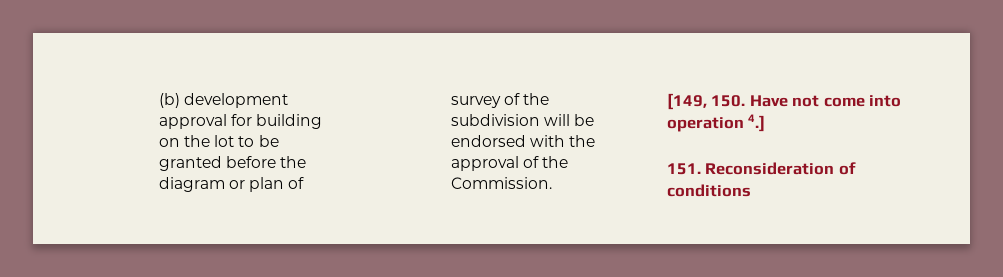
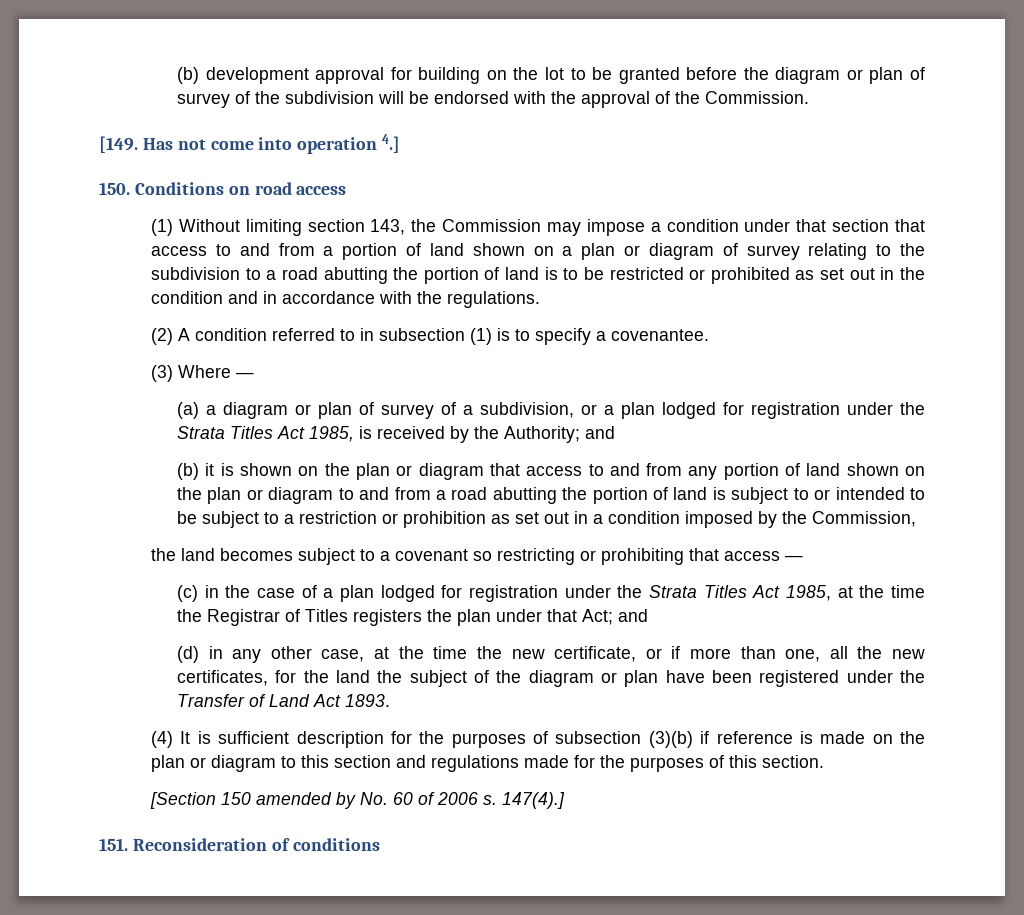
- [149, 150. Have not come into operation 4.]
+ [149. Has not come into operation 4.]
+ 150. Conditions on road access
+ (1) Without limiting section 143, the Commission may impose a condition under that section that access to and from a portion of land shown on a plan or diagram of survey relating to the subdivision to a road abutting the portion of land is to be restricted or prohibited as set out in the condition and in accordance with the regulations.
+ (2) A condition referred to in subsection (1) is to specify a covenantee.
+ (3) Where —
+ (a) a diagram or plan of survey of a subdivision, or a plan lodged for registration under the Strata Titles Act 1985, is received by the Authority; and
+ (b) it is shown on the plan or diagram that access to and from any portion of land shown on the plan or diagram to and from a road abutting the portion of land is subject to or intended to be subject to a restriction or prohibition as set out in a condition imposed by the Commission,
+ the land becomes subject to a covenant so restricting or prohibiting that access —
+ (c) in the case of a plan lodged for registration under the Strata Titles Act 1985, at the time the Registrar of Titles registers the plan under that Act; and
+ (d) in any other case, at the time the new certificate, or if more than one, all the new certificates, for the land the subject of the diagram or plan have been registered under the Transfer of Land Act 1893.
+ (4) It is sufficient description for the purposes of subsection (3)(b) if reference is made on the plan or diagram to this section and regulations made for the purposes of this section.
+ [Section 150 amended by No. 60 of 2006 s. 147(4).]

